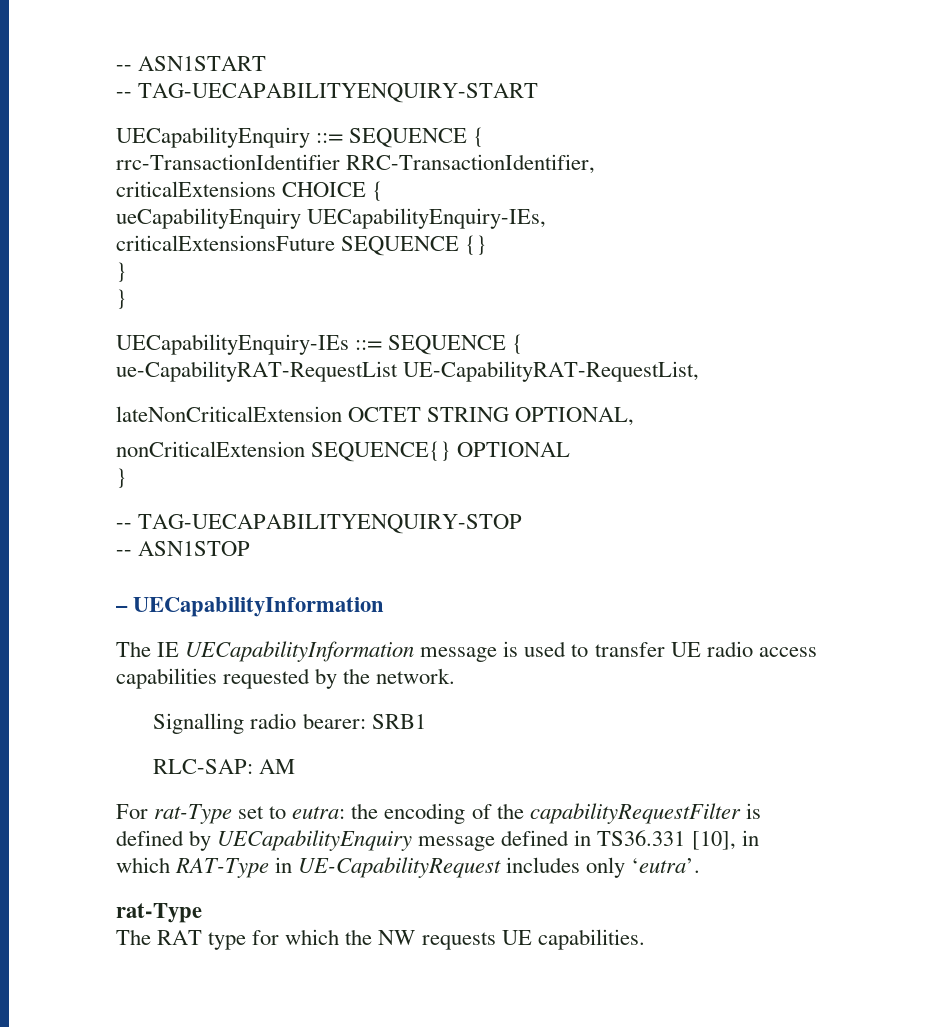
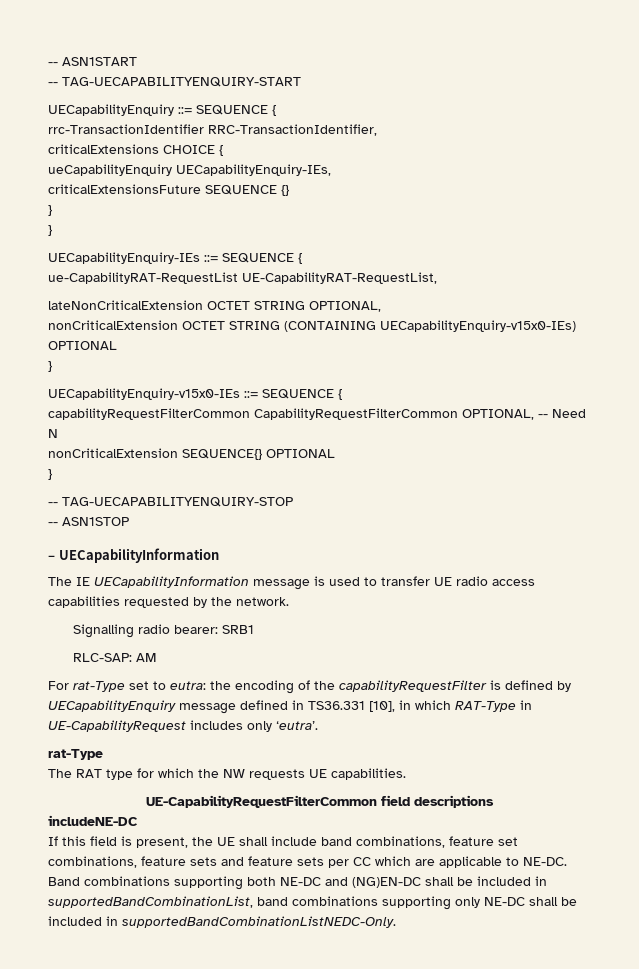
+ nonCriticalExtension OCTET STRING (CONTAINING UECapabilityEnquiry-v15x0-IEs) OPTIONAL
+ }
+ UECapabilityEnquiry-v15x0-IEs ::= SEQUENCE {
+ capabilityRequestFilterCommon CapabilityRequestFilterCommon OPTIONAL, -- Need N
+ UE-CapabilityRequestFilterCommon field descriptions
+ includeNE-DC
+ If this field is present, the UE shall include band combinations, feature set combinations, feature sets and feature sets per CC which are applicable to NE-DC. Band combinations supporting both NE-DC and (NG)EN-DC shall be included in supportedBandCombinationList, band combinations supporting only NE-DC shall be included in supportedBandCombinationListNEDC-Only.

